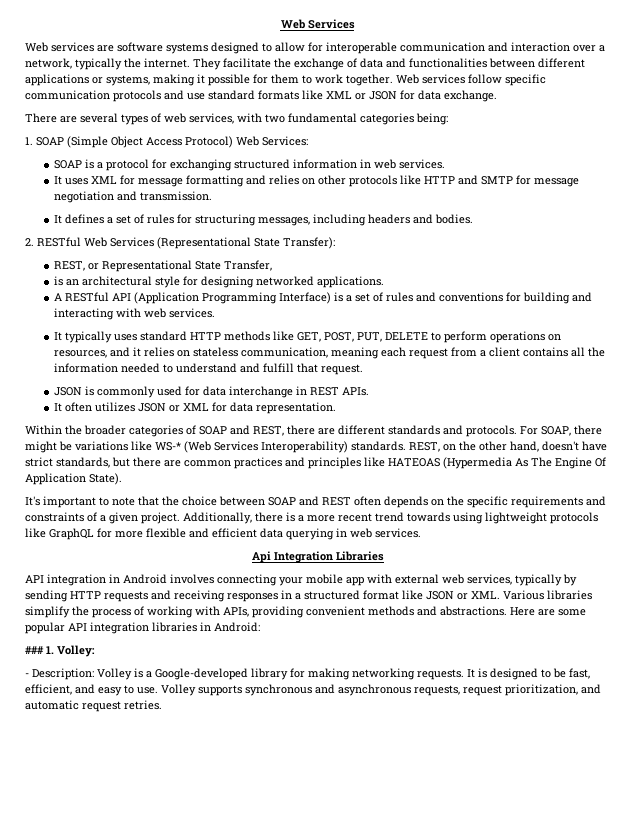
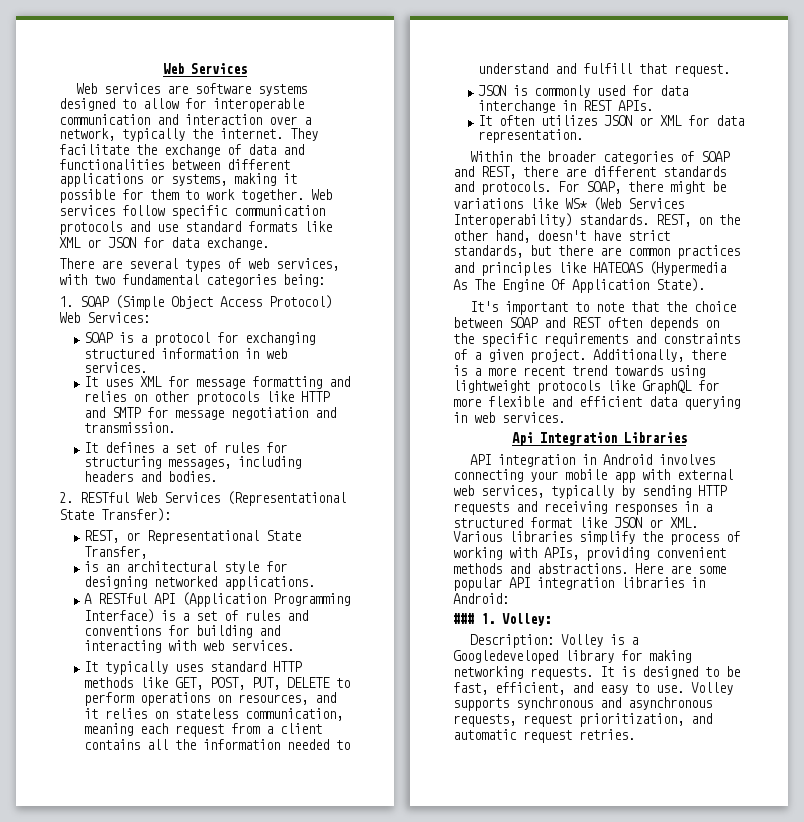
- For SOAP, there might be variations like WS-* (Web Services Interoperability) standards.
+ For SOAP, there might be variations like WS* (Web Services Interoperability) standards.
- - Description: Volley is a Google-developed library for making networking requests.
+ Description: Volley is a Googledeveloped library for making networking requests.

